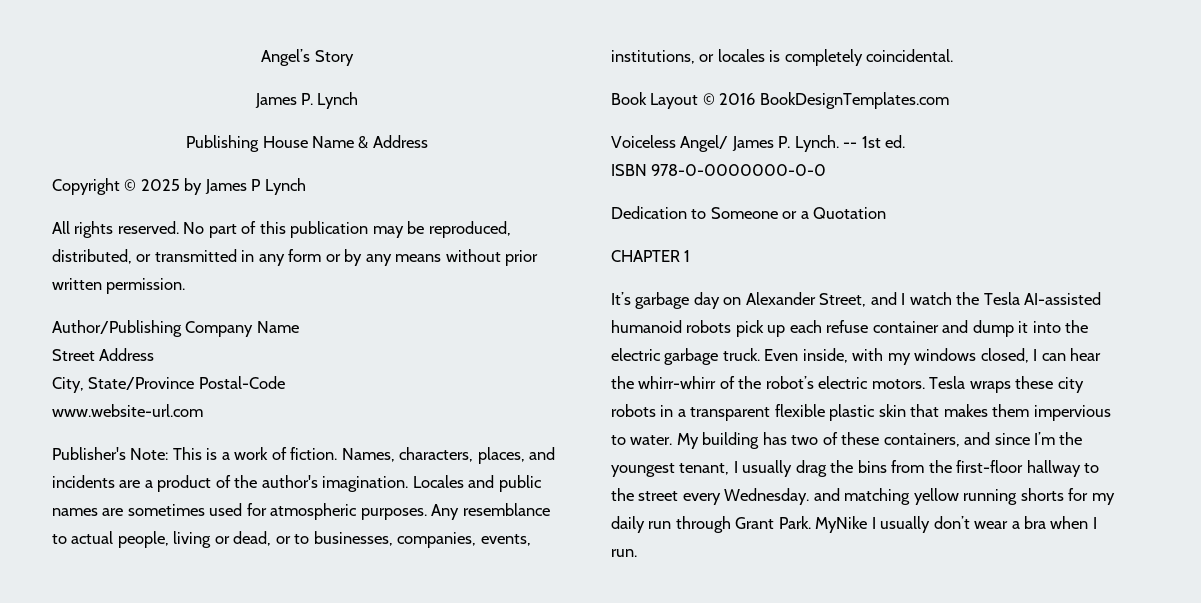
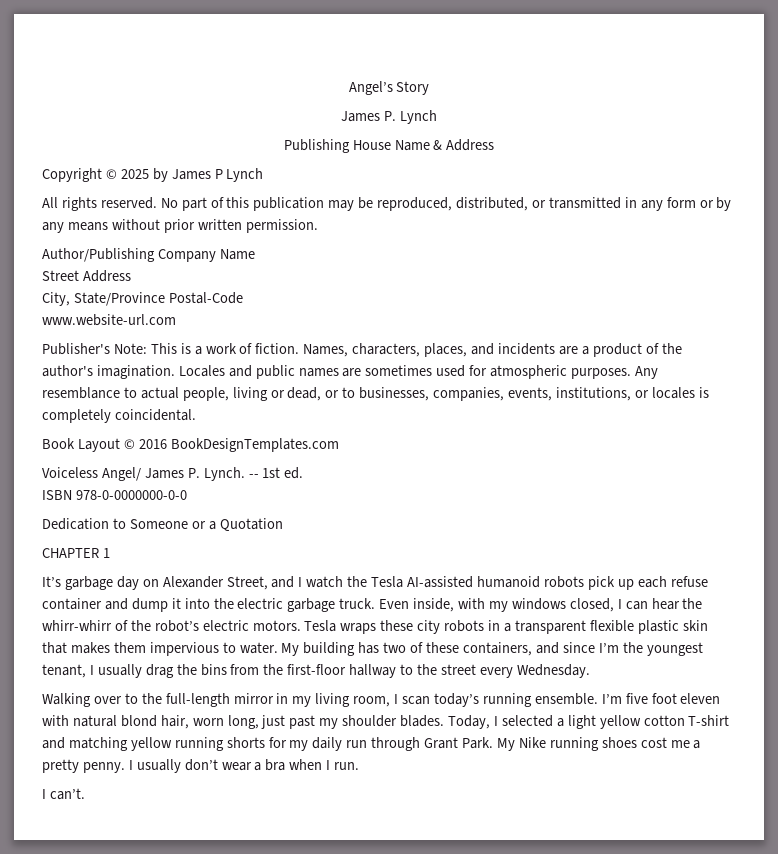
- My building has two of these containers, and since I’m the youngest tenant, I usually drag the bins from the first-floor hallway to the street every Wednesday. and matching yellow running shorts for my daily run through Grant Park.
+ My building has two of these containers, and since I’m the youngest tenant, I usually drag the bins from the first-floor hallway to the street every Wednesday.
+ Walking over to the full-length mirror in my living room, I scan today’s running ensemble. I’m five foot eleven with natural blond hair, worn long, just past my shoulder blades. Today, I selected a light yellow cotton T-shirt and matching yellow running shorts for my daily run through Grant Park.
- MyNike I usually don’t wear a bra when I run.
+ My Nike running shoes cost me a pretty penny. I usually don’t wear a bra when I run.
+ I can’t.

